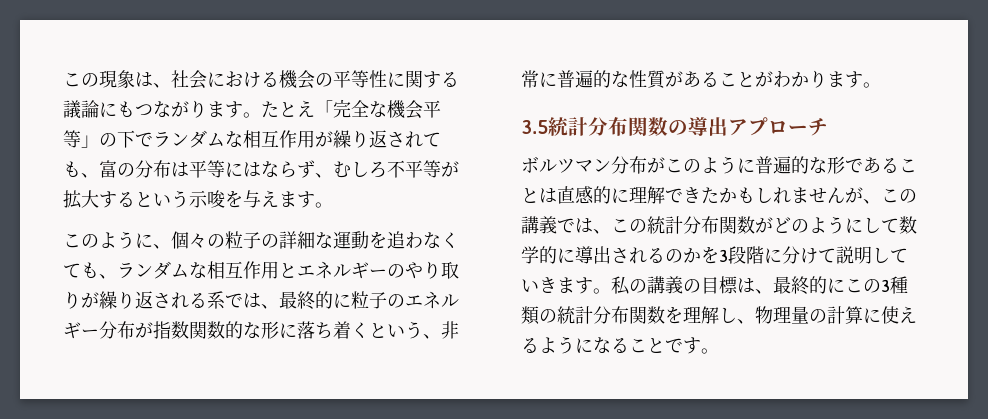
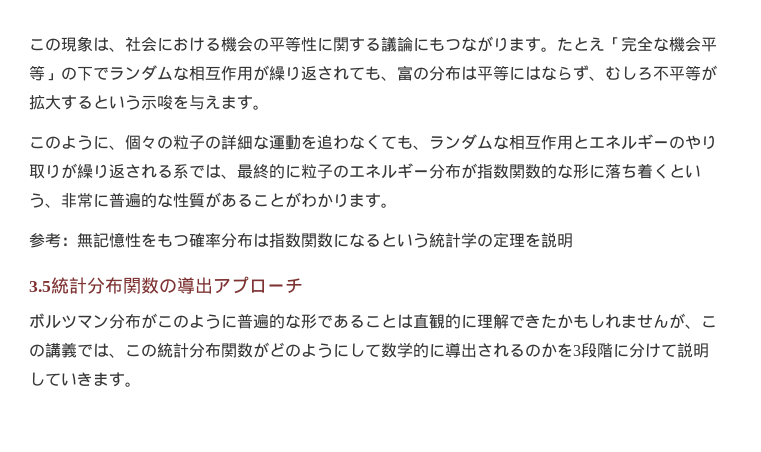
+ 参考：無記憶性をもつ確率分布は指数関数になるという統計学の定理を説明
- ボルツマン分布がこのように普遍的な形であることは直感的に理解できたかもしれませんが、この講義では、この統計分布関数がどのようにして数学的に導出されるのかを3段階に分けて説明していきます。私の講義の目標は、最終的にこの3種類の統計分布関数を理解し、物理量の計算に使えるようになることです。
+ ボルツマン分布がこのように普遍的な形であることは直観的に理解できたかもしれませんが、この講義では、この統計分布関数がどのようにして数学的に導出されるのかを3段階に分けて説明していきます。

